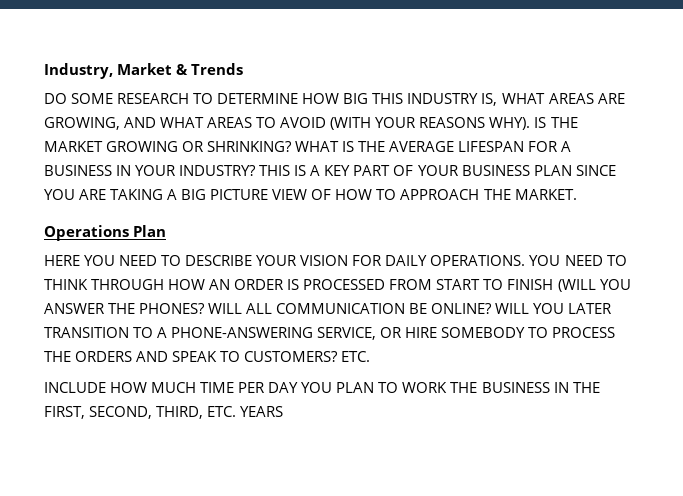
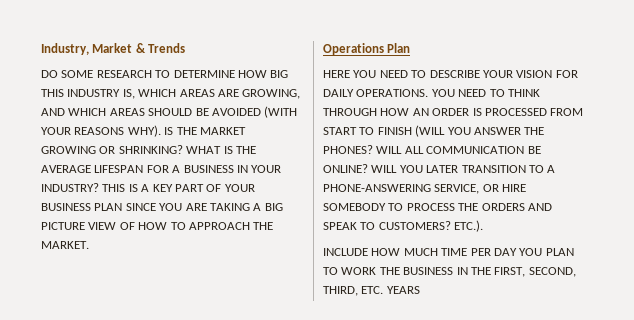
- DO SOME RESEARCH TO DETERMINE HOW BIG THIS INDUSTRY IS, WHAT AREAS ARE GROWING, AND WHAT AREAS TO AVOID (WITH YOUR REASONS WHY).
+ DO SOME RESEARCH TO DETERMINE HOW BIG THIS INDUSTRY IS, WHICH AREAS ARE GROWING, AND WHICH AREAS SHOULD BE AVOIDED (WITH YOUR REASONS WHY).
- WILL YOU LATER TRANSITION TO A PHONE-ANSWERING SERVICE, OR HIRE SOMEBODY TO PROCESS THE ORDERS AND SPEAK TO CUSTOMERS? ETC.
+ WILL YOU LATER TRANSITION TO A PHONE-ANSWERING SERVICE, OR HIRE SOMEBODY TO PROCESS THE ORDERS AND SPEAK TO CUSTOMERS? ETC.).

